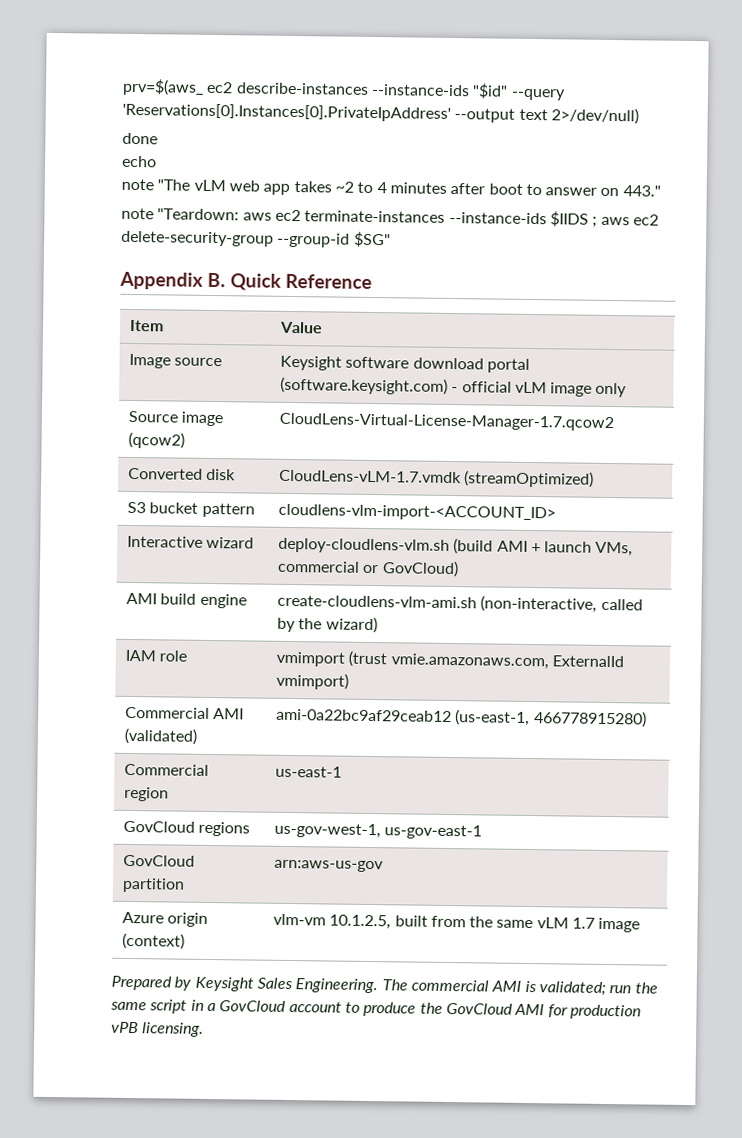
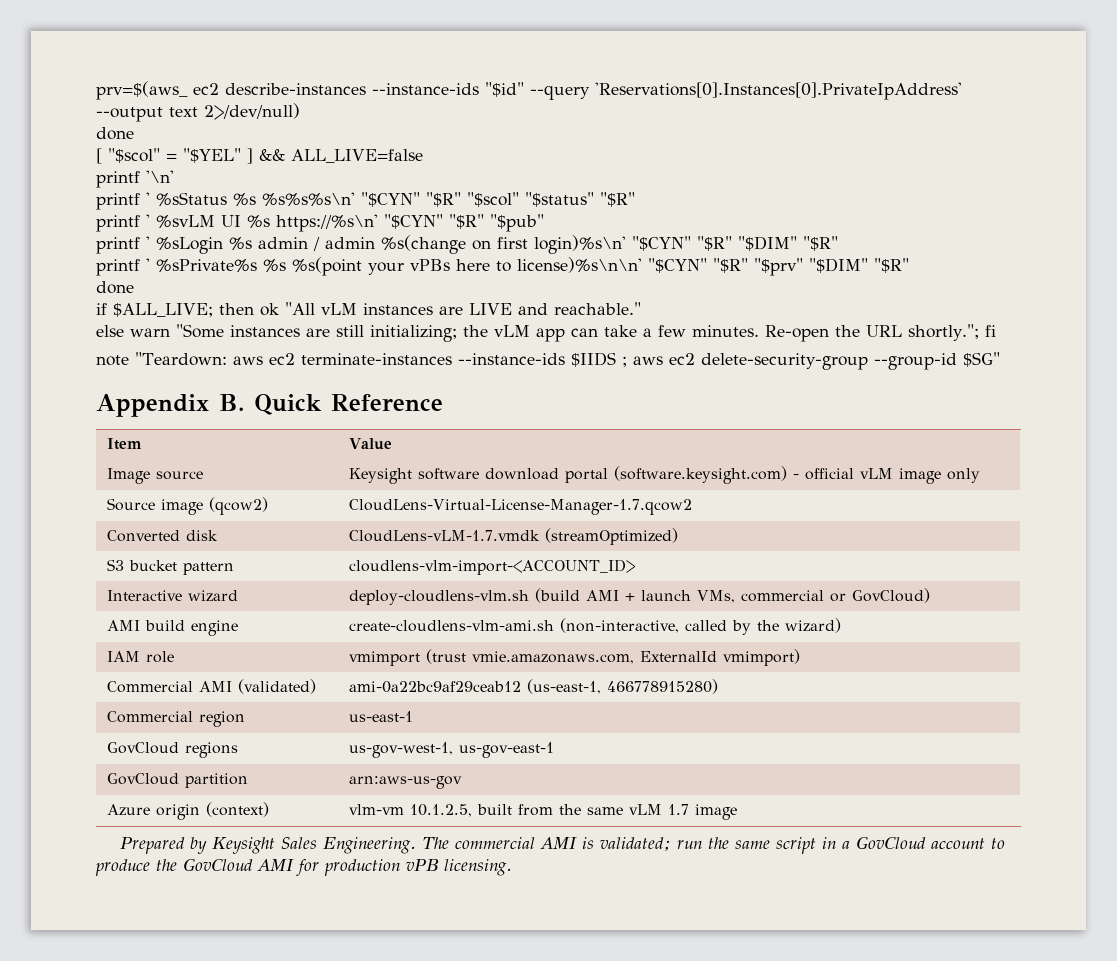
- echo
- note "The vLM web app takes ~2 to 4 minutes after boot to answer on 443."
+ [ "$scol" = "$YEL" ] && ALL_LIVE=false
+ printf '\n'
+ printf ' %sStatus %s %s%s%s\n' "$CYN" "$R" "$scol" "$status" "$R"
+ printf ' %svLM UI %s https://%s\n' "$CYN" "$R" "$pub"
+ printf ' %sLogin %s admin / admin %s(change on first login)%s\n' "$CYN" "$R" "$DIM" "$R"
+ printf ' %sPrivate%s %s %s(point your vPBs here to license)%s\n\n' "$CYN" "$R" "$prv" "$DIM" "$R"
+ done
+ if $ALL_LIVE; then ok "All vLM instances are LIVE and reachable."
+ else warn "Some instances are still initializing; the vLM app can take a few minutes. Re-open the URL shortly."; fi

